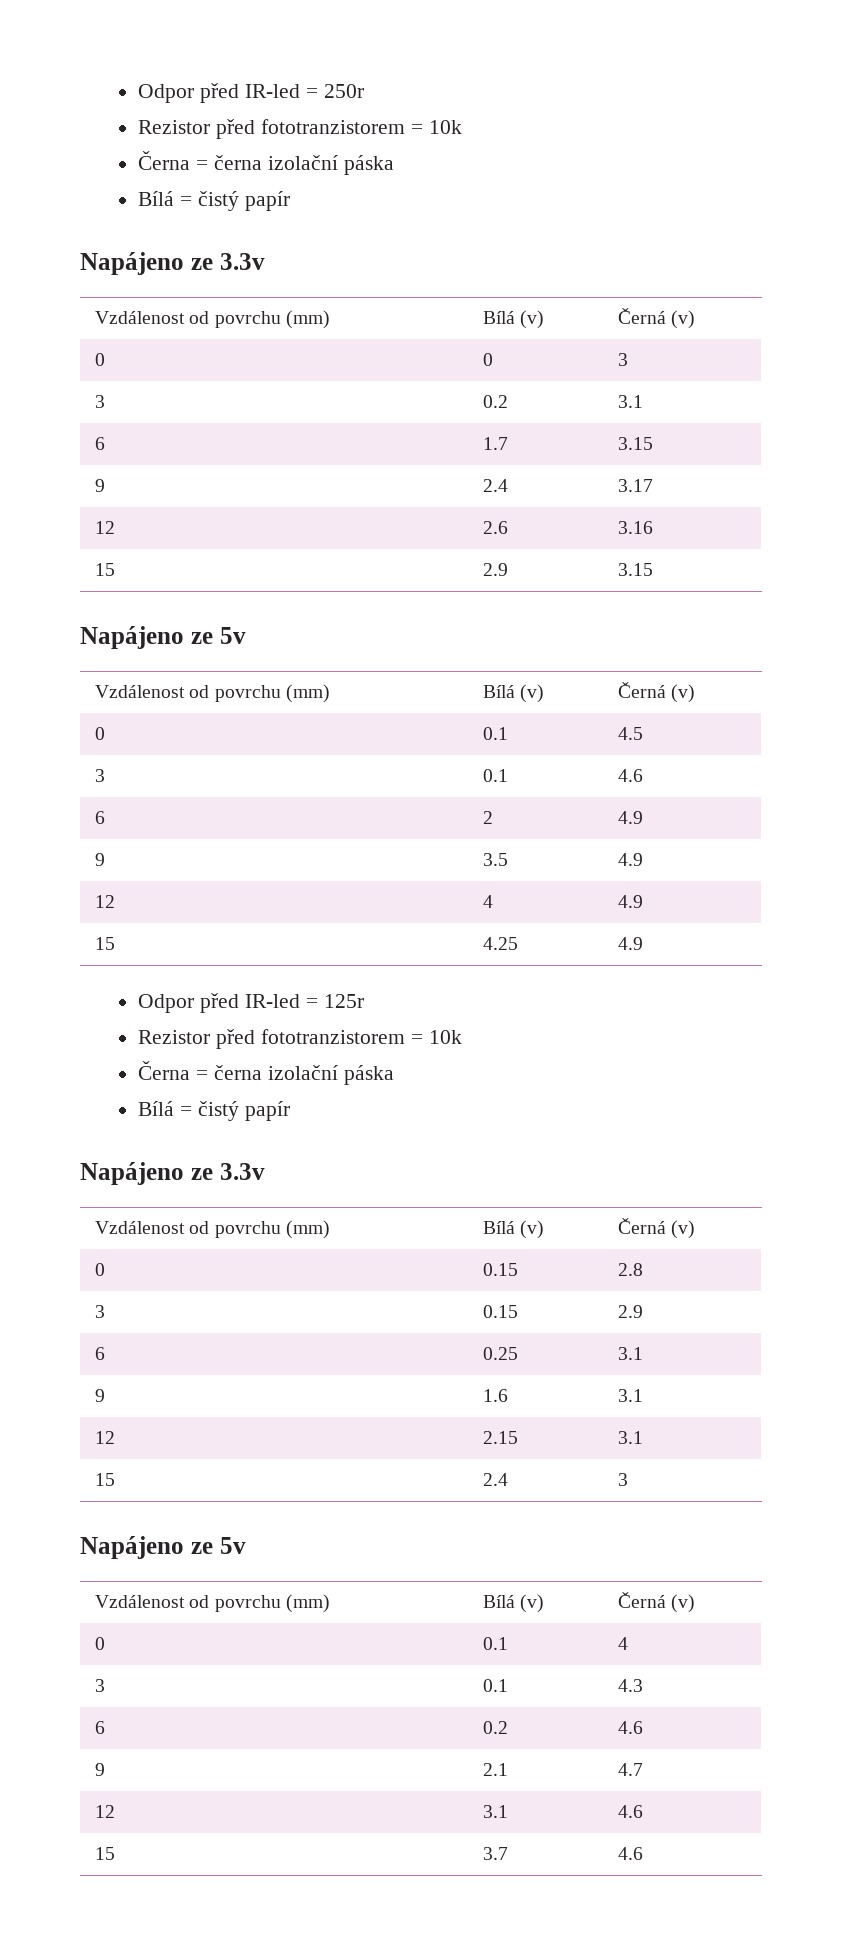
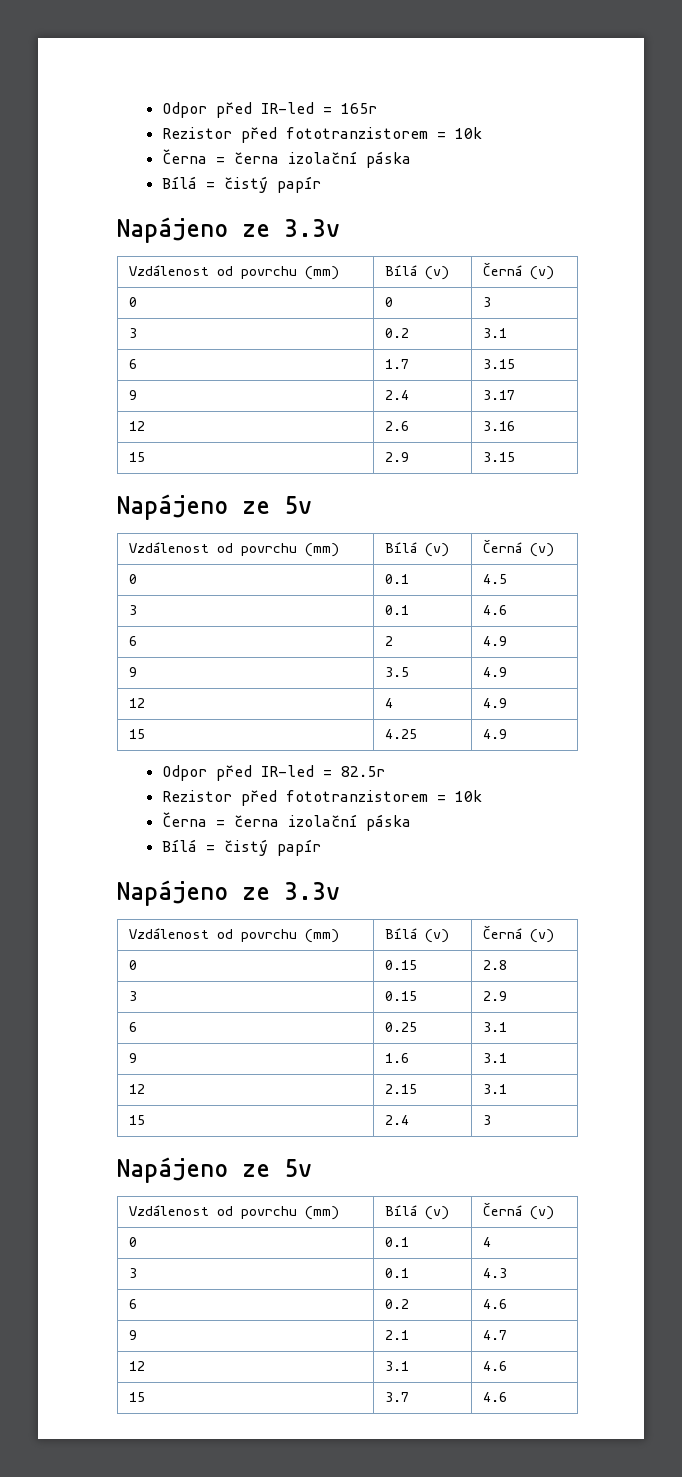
- Odpor před IR-led = 250r
+ Odpor před IR-led = 165r
- Odpor před IR-led = 125r
+ Odpor před IR-led = 82.5r

